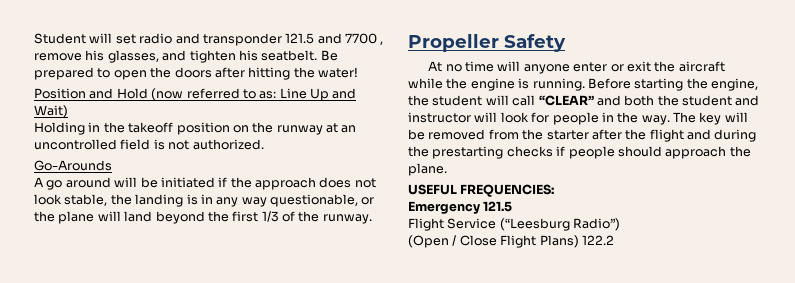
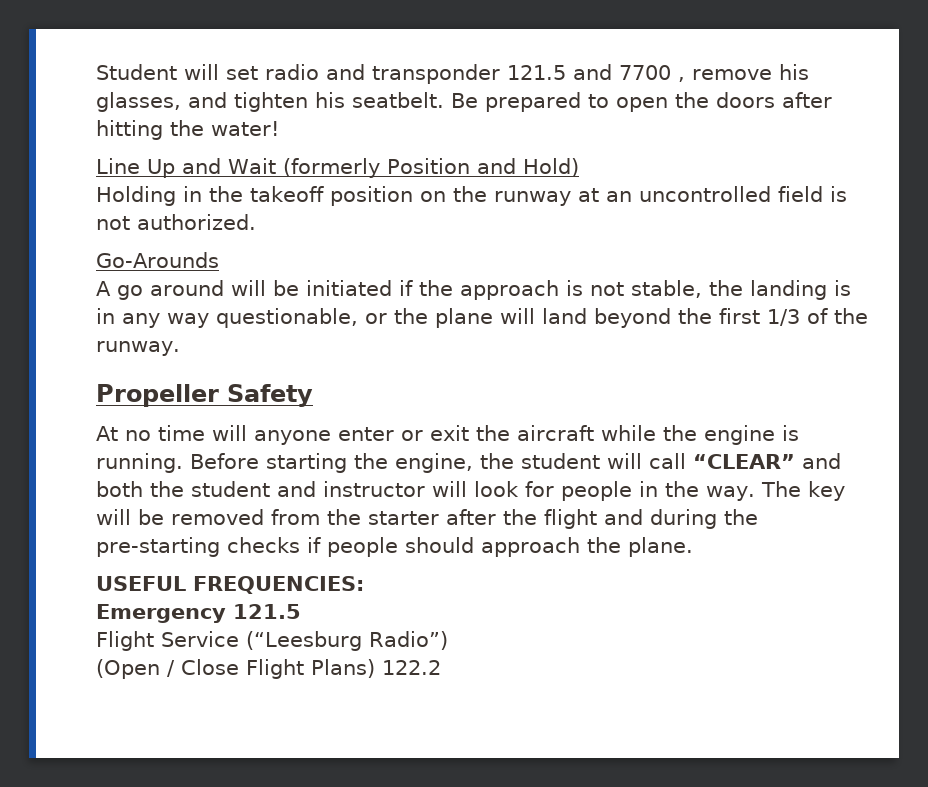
- Position and Hold (now referred to as: Line Up and Wait)
+ Line Up and Wait (formerly Position and Hold)
- A go around will be initiated if the approach does not look stable, the landing is in any way questionable, or the plane will land beyond the first 1/3 of the runway.
+ A go around will be initiated if the approach is not stable, the landing is in any way questionable, or the plane will land beyond the first 1/3 of the runway.
- The key will be removed from the starter after the flight and during the prestarting checks if people should approach the plane.
+ The key will be removed from the starter after the flight and during the pre-starting checks if people should approach the plane.

